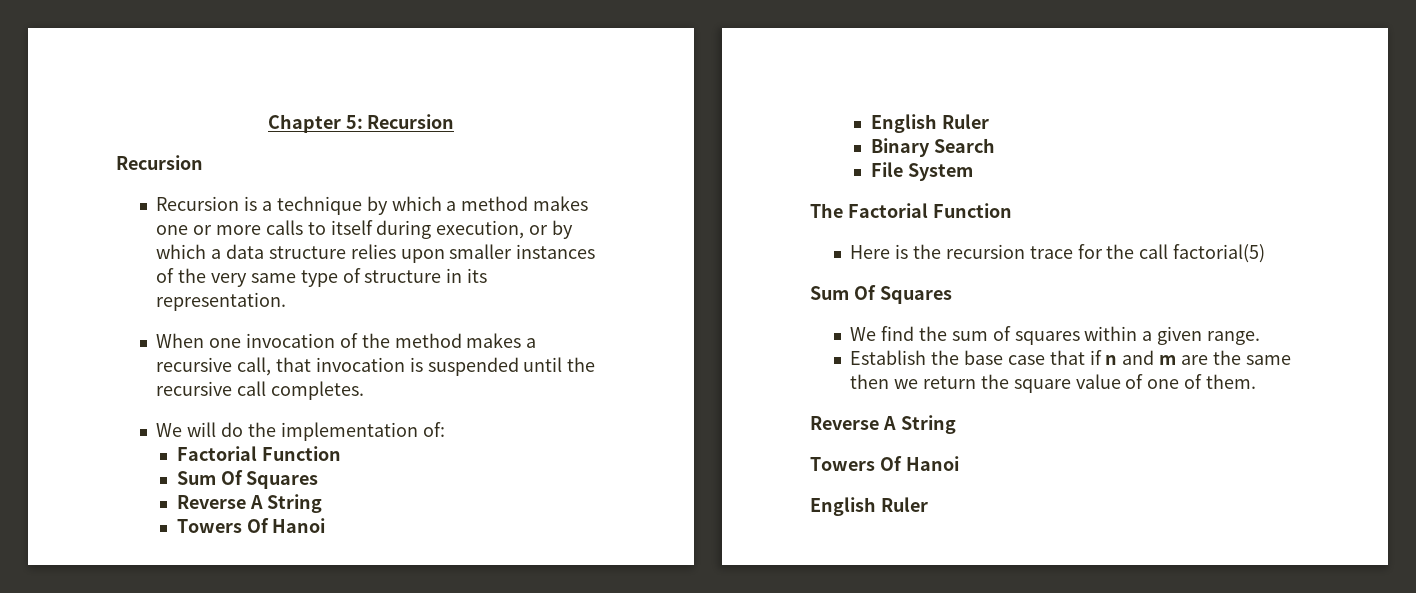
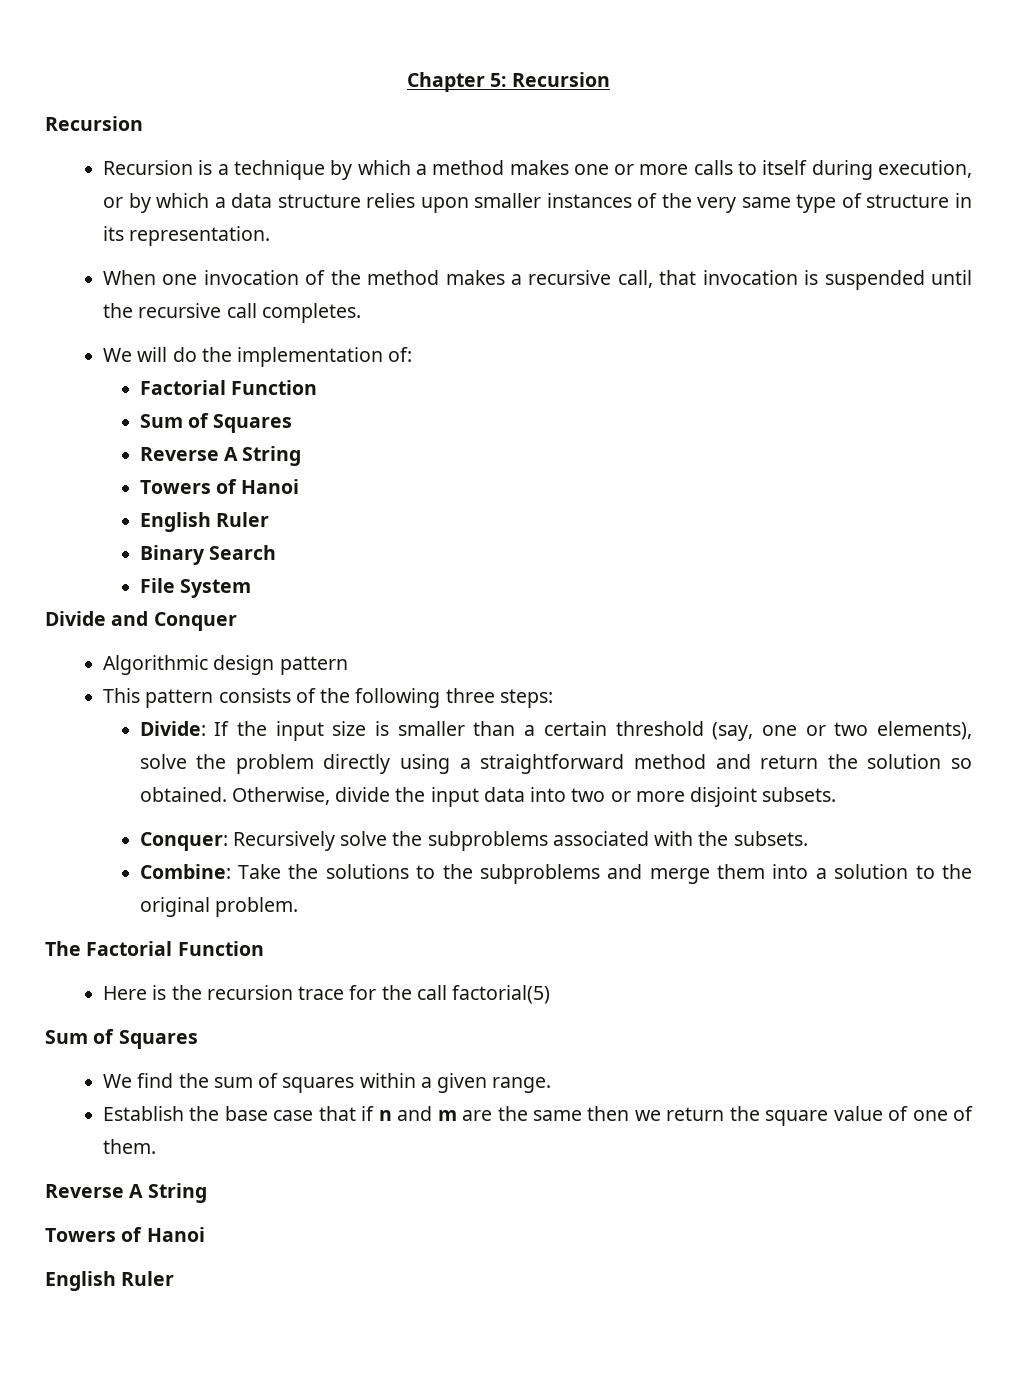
  We will do the implementation of:
  Factorial Function
- Sum Of Squares
+ Sum of Squares
  Reverse A String
- Towers Of Hanoi
+ Towers of Hanoi
+ Divide and Conquer
+ Algorithmic design pattern
+ This pattern consists of the following three steps:
+ Divide: If the input size is smaller than a certain threshold (say, one or two elements), solve the problem directly using a straightforward method and return the solution so obtained. Otherwise, divide the input data into two or more disjoint subsets.
+ Conquer: Recursively solve the subproblems associated with the subsets.
+ Combine: Take the solutions to the subproblems and merge them into a solution to the original problem.
  Here is the recursion trace for the call factorial(5)
- Sum Of Squares
+ Sum of Squares
  Establish the base case that if n and m are the same then we return the square value of one of them.
  Reverse A String
- Towers Of Hanoi
+ Towers of Hanoi

